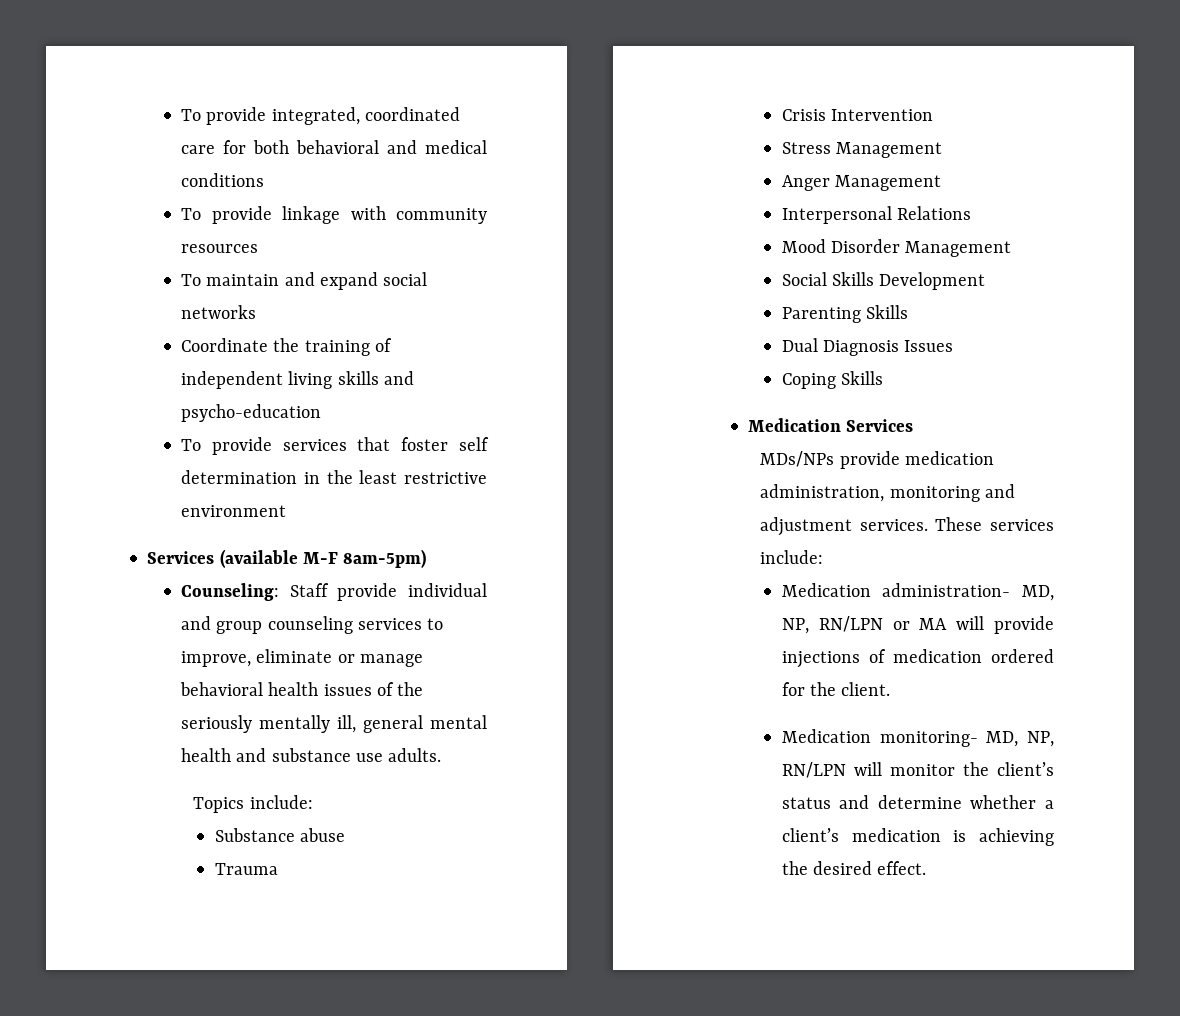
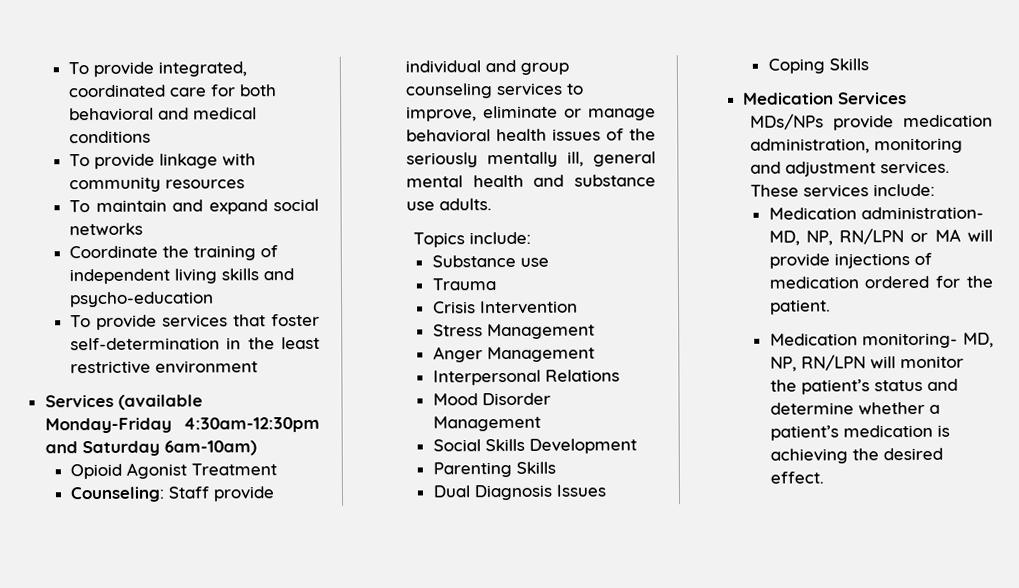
- To provide services that foster self determination in the least restrictive environment
+ To provide services that foster self-determination in the least restrictive environment
- Services (available M-F 8am-5pm)
+ Services (available Monday-Friday 4:30am-12:30pm and Saturday 6am-10am)
+ Opioid Agonist Treatment
- Substance abuse
+ Substance use
- Medication administration- MD, NP, RN/LPN or MA will provide injections of medication ordered for the client.
+ Medication administration- MD, NP, RN/LPN or MA will provide injections of medication ordered for the patient.
- Medication monitoring- MD, NP, RN/LPN will monitor the client’s status and determine whether a client’s medication is achieving the desired effect.
+ Medication monitoring- MD, NP, RN/LPN will monitor the patient’s status and determine whether a patient’s medication is achieving the desired effect.

